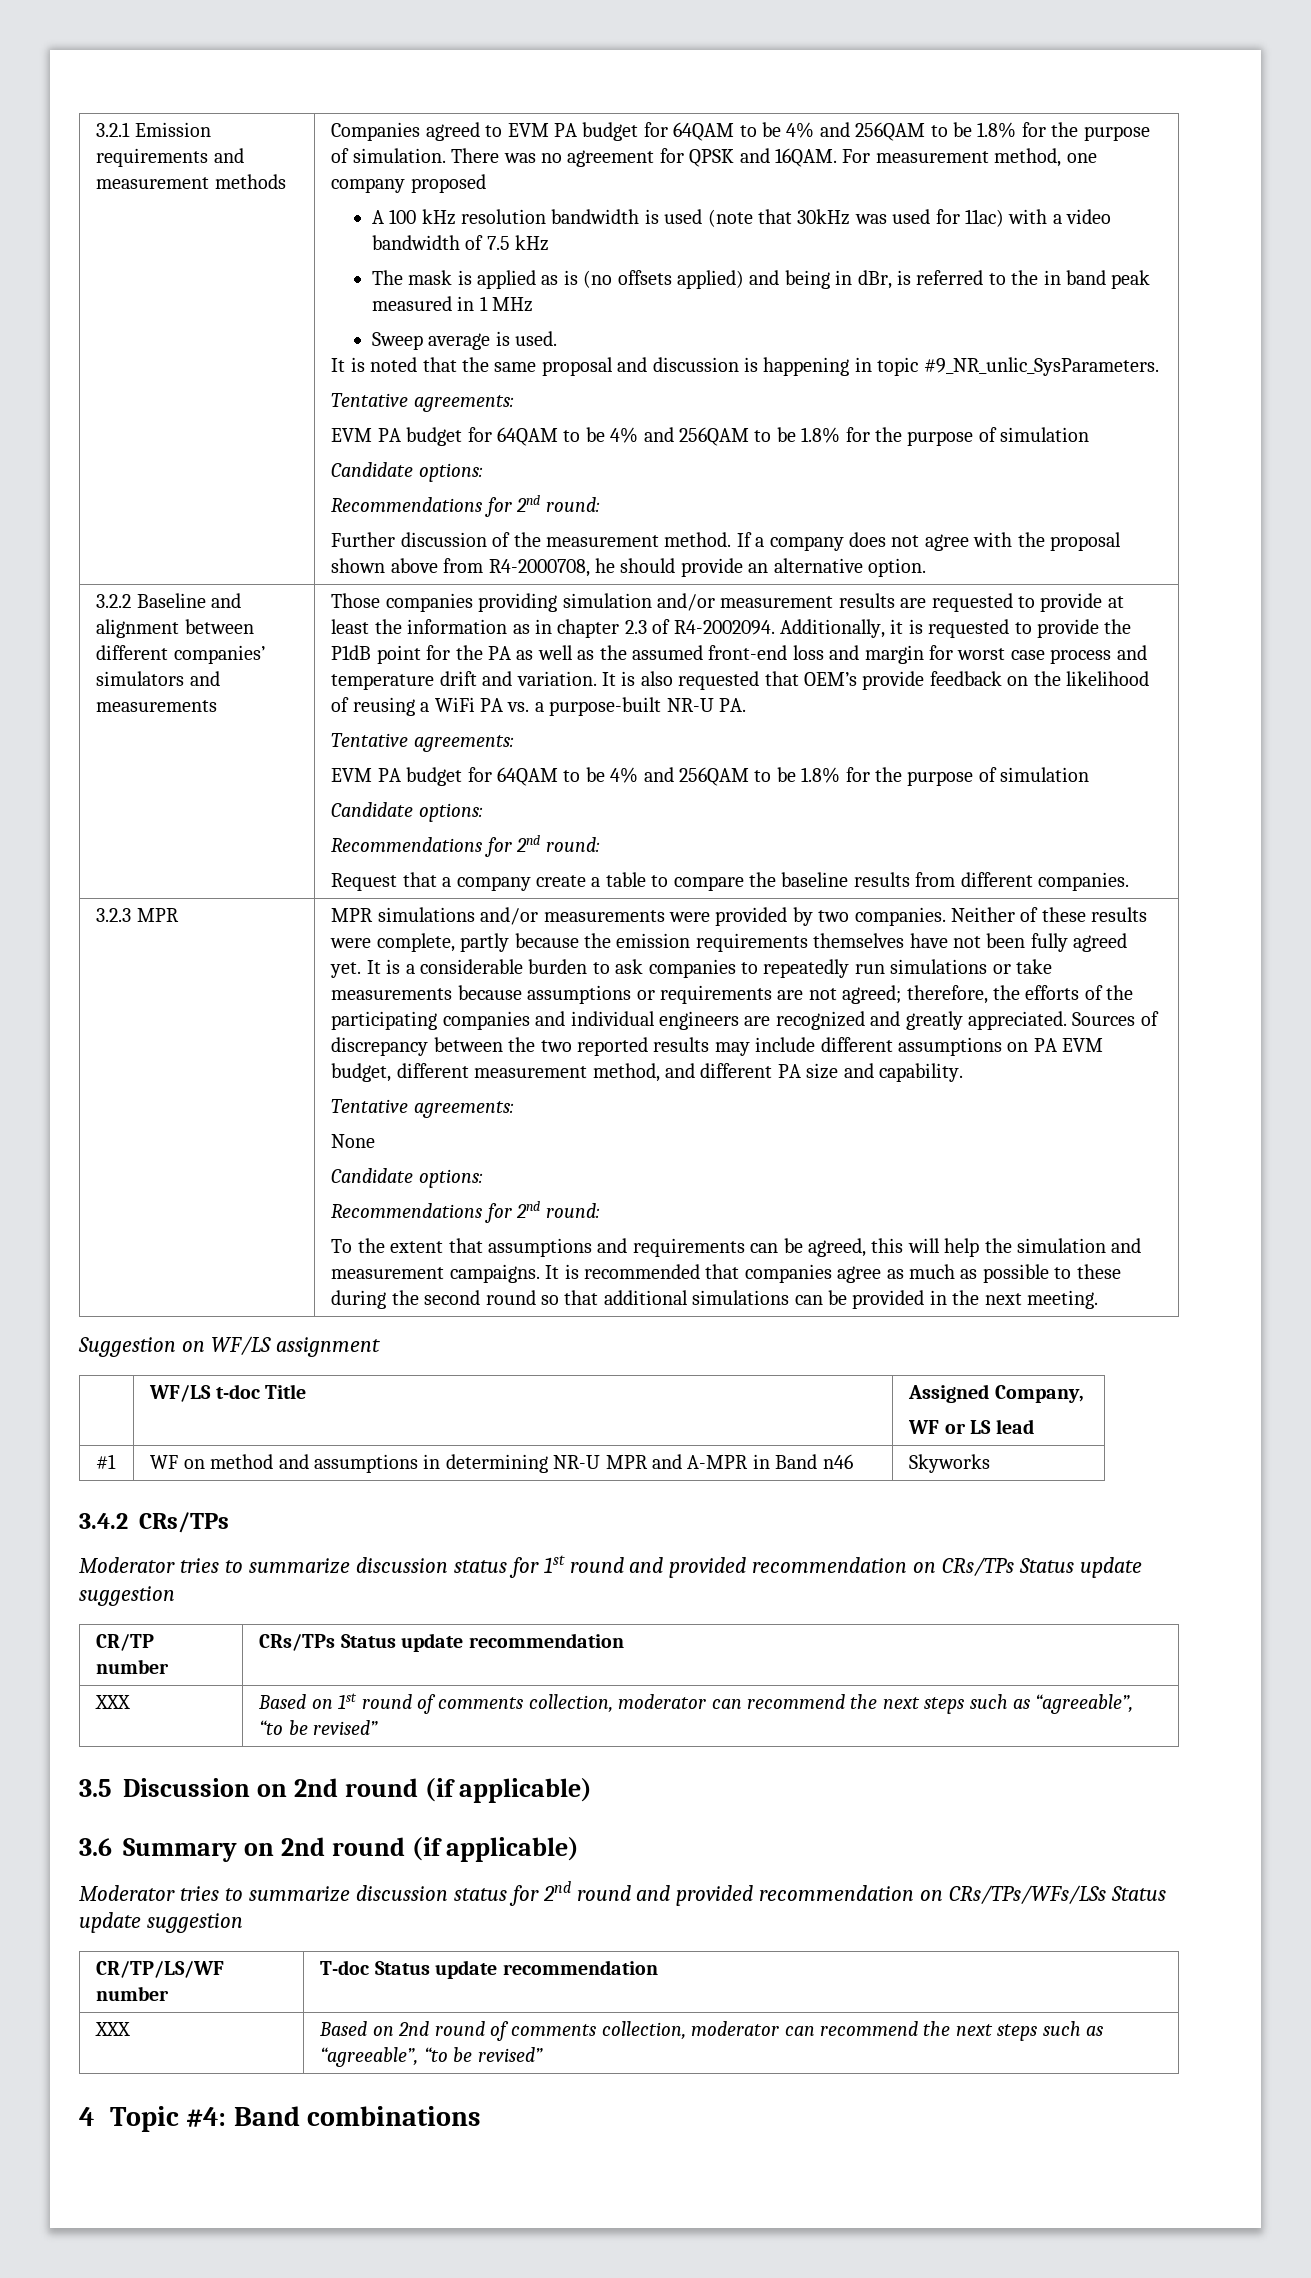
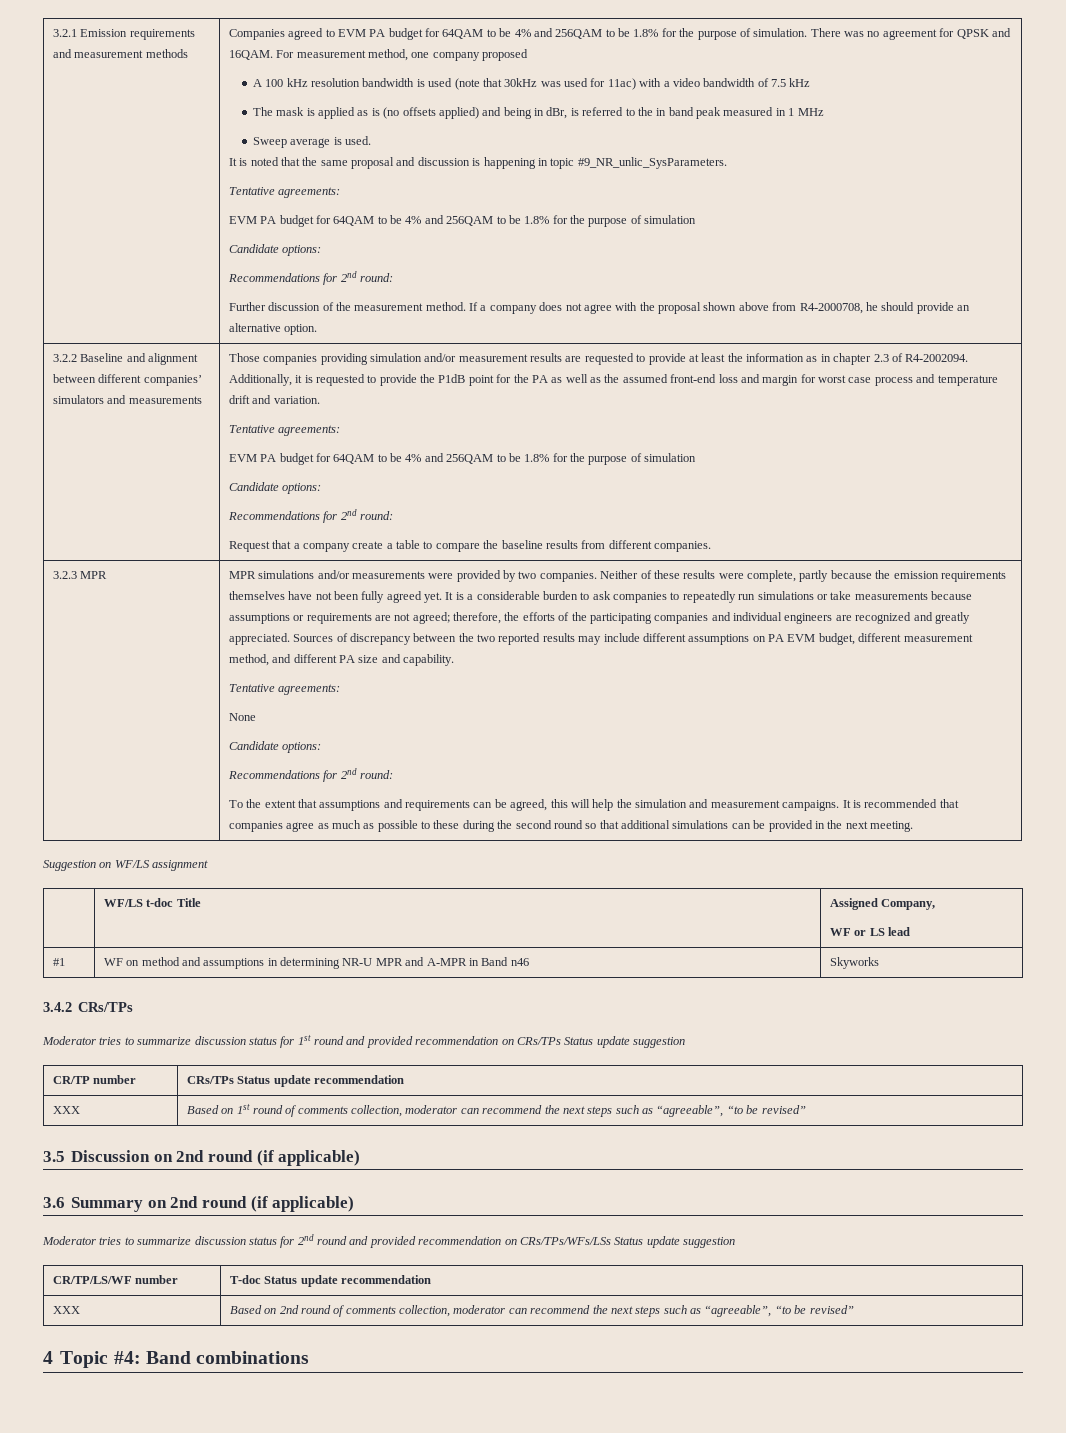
- It is also requested that OEM’s provide feedback on the likelihood of reusing a WiFi PA vs. a purpose-built NR-U PA.

